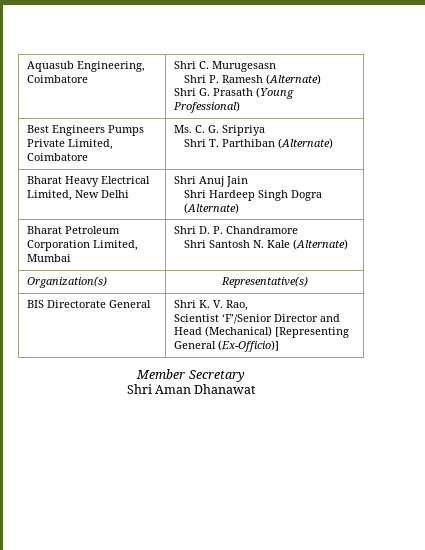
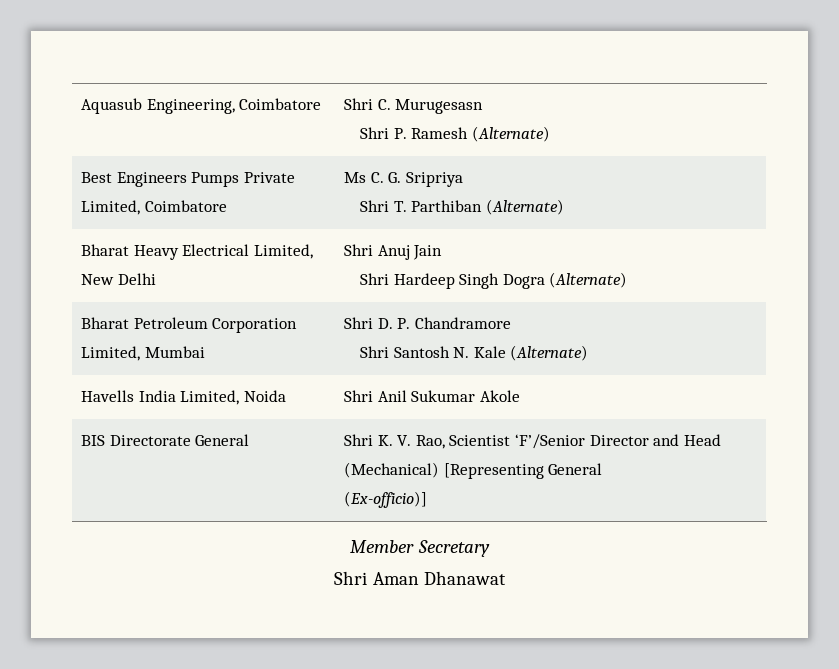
  Aquasub Engineering, Coimbatore | Shri C. Murugesasn
  Shri P. Ramesh (Alternate)
- Shri G. Prasath (Young Professional)
- Best Engineers Pumps Private Limited, Coimbatore | Ms. C. G. Sripriya
+ Best Engineers Pumps Private Limited, Coimbatore | Ms C. G. Sripriya
- Organization(s) | Representative(s)
+ Havells India Limited, Noida | Shri Anil Sukumar Akole
- BIS Directorate General | Shri K. V. Rao,
- Scientist ‘F’/Senior Director and Head (Mechanical) [Representing General (Ex-Officio)]
+ BIS Directorate General | Shri K. V. Rao, Scientist ‘F’/Senior Director and Head (Mechanical) [Representing General
+ (Ex-officio)]

